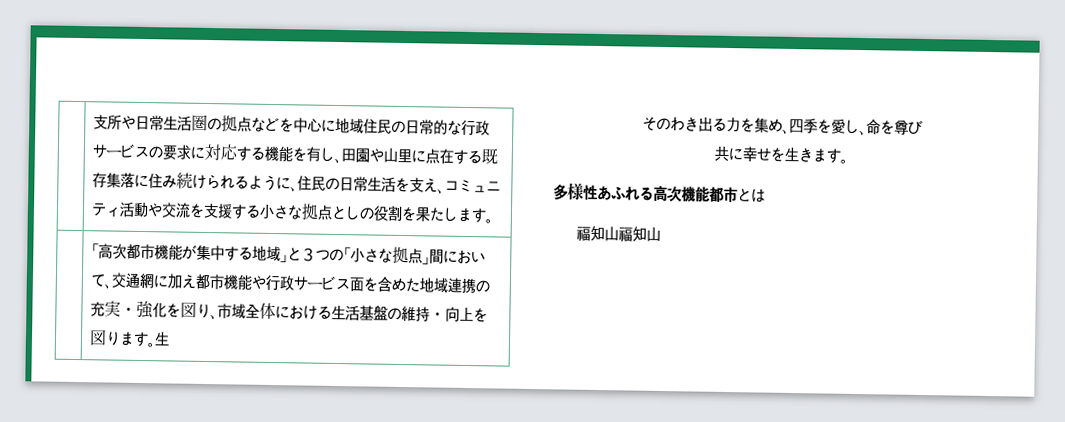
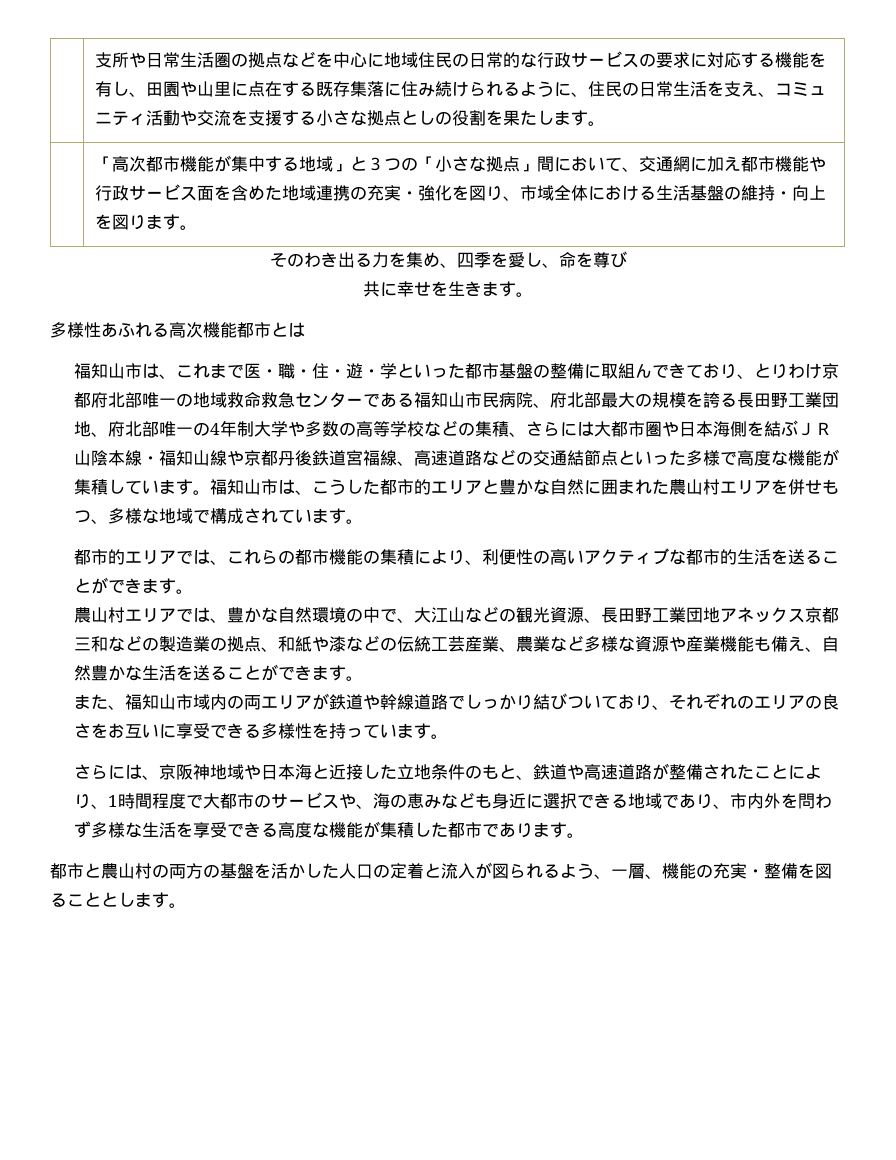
- 「高次都市機能が集中する地域」と３つの「小さな拠点」間において、交通網に加え都市機能や行政サービス面を含めた地域連携の充実・強化を図り、市域全体における生活基盤の維持・向上を図ります。生
+ 「高次都市機能が集中する地域」と３つの「小さな拠点」間において、交通網に加え都市機能や行政サービス面を含めた地域連携の充実・強化を図り、市域全体における生活基盤の維持・向上を図ります。
- 福知山福知山
+ 福知山市は、これまで医・職・住・遊・学といった都市基盤の整備に取組んできており、とりわけ京都府北部唯一の地域救命救急センターである福知山市民病院、府北部最大の規模を誇る長田野工業団地、府北部唯一の4年制大学や多数の高等学校などの集積、さらには大都市圏や日本海側を結ぶＪＲ山陰本線・福知山線や京都丹後鉄道宮福線、高速道路などの交通結節点といった多様で高度な機能が集積しています。福知山市は、こうした都市的エリアと豊かな自然に囲まれた農山村エリアを併せもつ、多様な地域で構成されています。
+ 都市的エリアでは、これらの都市機能の集積により、利便性の高いアクティブな都市的生活を送ることができます。
+ 農山村エリアでは、豊かな自然環境の中で、大江山などの観光資源、長田野工業団地アネックス京都三和などの製造業の拠点、和紙や漆などの伝統工芸産業、農業など多様な資源や産業機能も備え、自然豊かな生活を送ることができます。
+ また、福知山市域内の両エリアが鉄道や幹線道路でしっかり結びついており、それぞれのエリアの良さをお互いに享受できる多様性を持っています。
+ さらには、京阪神地域や日本海と近接した立地条件のもと、鉄道や高速道路が整備されたことにより、1時間程度で大都市のサービスや、海の恵みなども身近に選択できる地域であり、市内外を問わず多様な生活を享受できる高度な機能が集積した都市であります。
+ 都市と農山村の両方の基盤を活かした人口の定着と流入が図られるよう、一層、機能の充実・整備を図ることとします。

